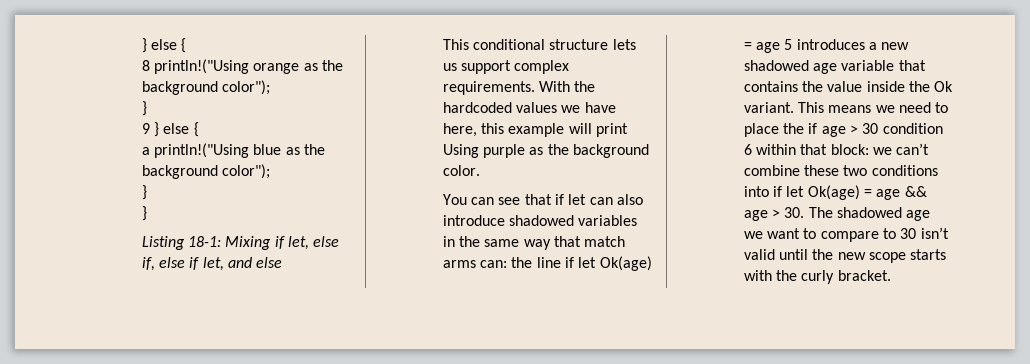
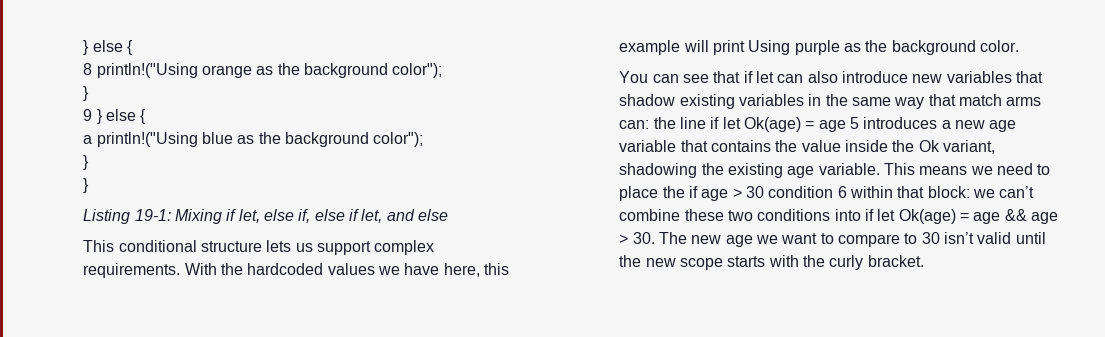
- Listing 18-1: Mixing if let, else if, else if let, and else
+ Listing 19-1: Mixing if let, else if, else if let, and else
- You can see that if let can also introduce shadowed variables in the same way that match arms can: the line if let Ok(age) = age 5 introduces a new shadowed age variable that contains the value inside the Ok variant.
+ You can see that if let can also introduce new variables that shadow existing variables in the same way that match arms can: the line if let Ok(age) = age 5 introduces a new age variable that contains the value inside the Ok variant, shadowing the existing age variable.
- This means we need to place the if age > 30 condition 6 within that block: we can’t combine these two conditions into if let Ok(age) = age && age > 30. The shadowed age we want to compare to 30 isn’t valid until the new scope starts with the curly bracket.
+ This means we need to place the if age > 30 condition 6 within that block: we can’t combine these two conditions into if let Ok(age) = age && age > 30. The new age we want to compare to 30 isn’t valid until the new scope starts with the curly bracket.

